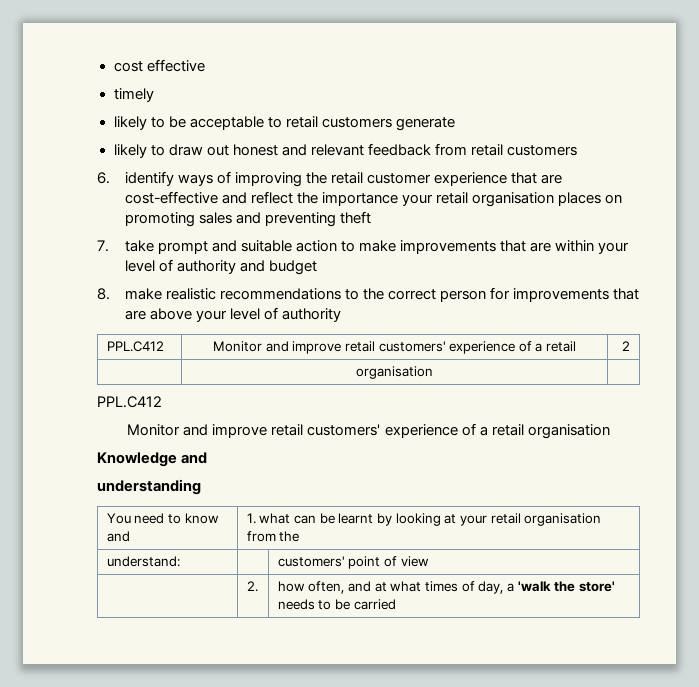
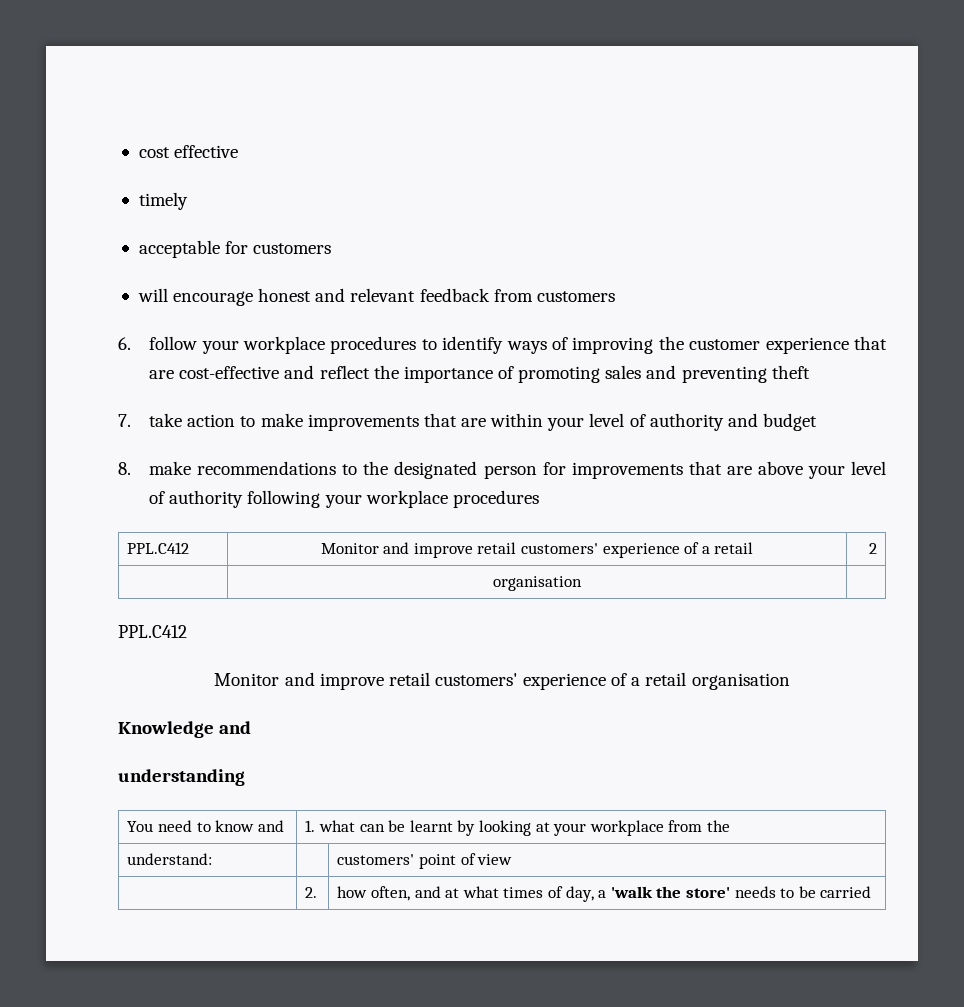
- likely to be acceptable to retail customers generate
- likely to draw out honest and relevant feedback from retail customers
+ acceptable for customers
+ will encourage honest and relevant feedback from customers
- 6. identify ways of improving the retail customer experience that are cost-effective and reflect the importance your retail organisation places on promoting sales and preventing theft
+ 6. follow your workplace procedures to identify ways of improving the customer experience that are cost-effective and reflect the importance of promoting sales and preventing theft
- 7. take prompt and suitable action to make improvements that are within your level of authority and budget
+ 7. take action to make improvements that are within your level of authority and budget
- 8. make realistic recommendations to the correct person for improvements that are above your level of authority
+ 8. make recommendations to the designated person for improvements that are above your level of authority following your workplace procedures
- You need to know and | 1. what can be learnt by looking at your retail organisation from the
+ You need to know and | 1. what can be learnt by looking at your workplace from the

